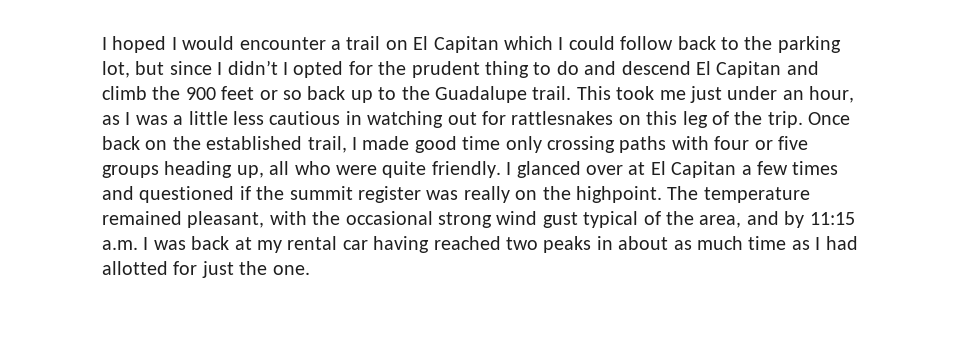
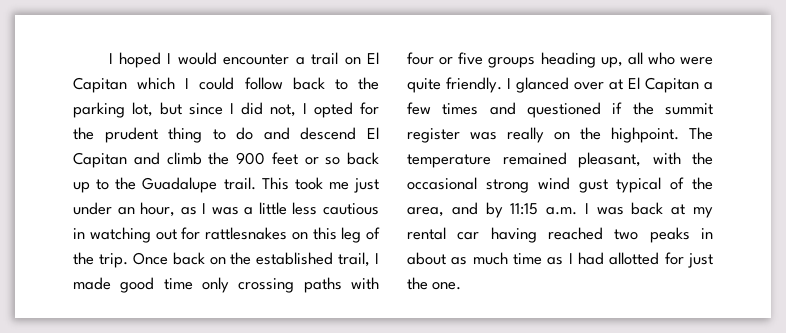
- I hoped I would encounter a trail on El Capitan which I could follow back to the parking lot, but since I didn’t I opted for the prudent thing to do and descend El Capitan and climb the 900 feet or so back up to the Guadalupe trail.
+ I hoped I would encounter a trail on El Capitan which I could follow back to the parking lot, but since I did not, I opted for the prudent thing to do and descend El Capitan and climb the 900 feet or so back up to the Guadalupe trail.

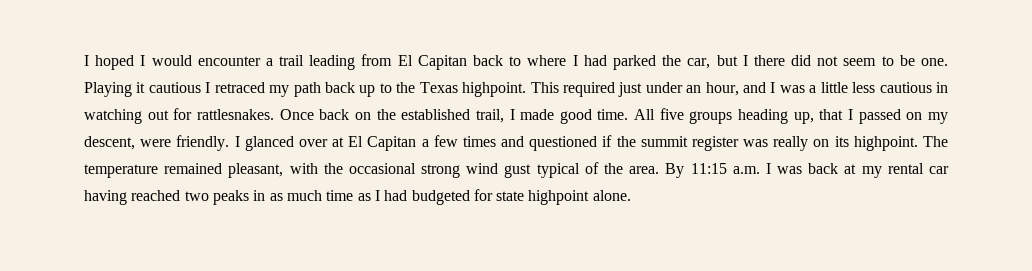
- I hoped I would encounter a trail on El Capitan which I could follow back to the parking lot, but since I did not, I opted for the prudent thing to do and descend El Capitan and climb the 900 feet or so back up to the Guadalupe trail. This took me just under an hour, as I was a little less cautious in watching out for rattlesnakes on this leg of the trip.
+ I hoped I would encounter a trail leading from El Capitan back to where I had parked the car, but I there did not seem to be one. Playing it cautious I retraced my path back up to the Texas highpoint. This required just under an hour, and I was a little less cautious in watching out for rattlesnakes.
- Once back on the established trail, I made good time only crossing paths with four or five groups heading up, all who were quite friendly.
+ Once back on the established trail, I made good time. All five groups heading up, that I passed on my descent, were friendly.
- I glanced over at El Capitan a few times and questioned if the summit register was really on the highpoint.
+ I glanced over at El Capitan a few times and questioned if the summit register was really on its highpoint.
- The temperature remained pleasant, with the occasional strong wind gust typical of the area, and by 11:15 a.m. I was back at my rental car having reached two peaks in about as much time as I had allotted for just the one.
+ The temperature remained pleasant, with the occasional strong wind gust typical of the area. By 11:15 a.m. I was back at my rental car having reached two peaks in as much time as I had budgeted for state highpoint alone.

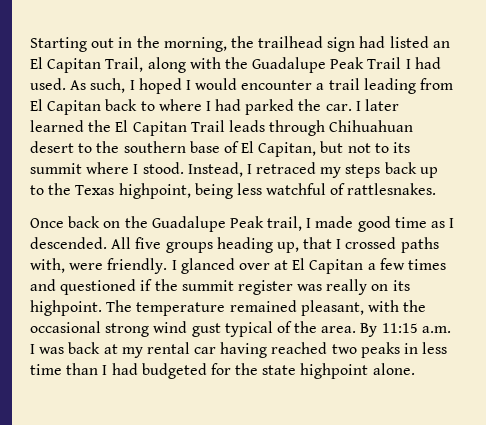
- I hoped I would encounter a trail leading from El Capitan back to where I had parked the car, but I there did not seem to be one. Playing it cautious I retraced my path back up to the Texas highpoint. This required just under an hour, and I was a little less cautious in watching out for rattlesnakes. Once back on the established trail, I made good time.
+ Starting out in the morning, the trailhead sign had listed an El Capitan Trail, along with the Guadalupe Peak Trail I had used. As such, I hoped I would encounter a trail leading from El Capitan back to where I had parked the car. I later learned the El Capitan Trail leads through Chihuahuan desert to the southern base of El Capitan, but not to its summit where I stood. Instead, I retraced my steps back up to the Texas highpoint, being less watchful of rattlesnakes.
+ Once back on the Guadalupe Peak trail, I made good time as I descended.
- All five groups heading up, that I passed on my descent, were friendly.
+ All five groups heading up, that I crossed paths with, were friendly.
- By 11:15 a.m. I was back at my rental car having reached two peaks in as much time as I had budgeted for state highpoint alone.
+ By 11:15 a.m. I was back at my rental car having reached two peaks in less time than I had budgeted for the state highpoint alone.

